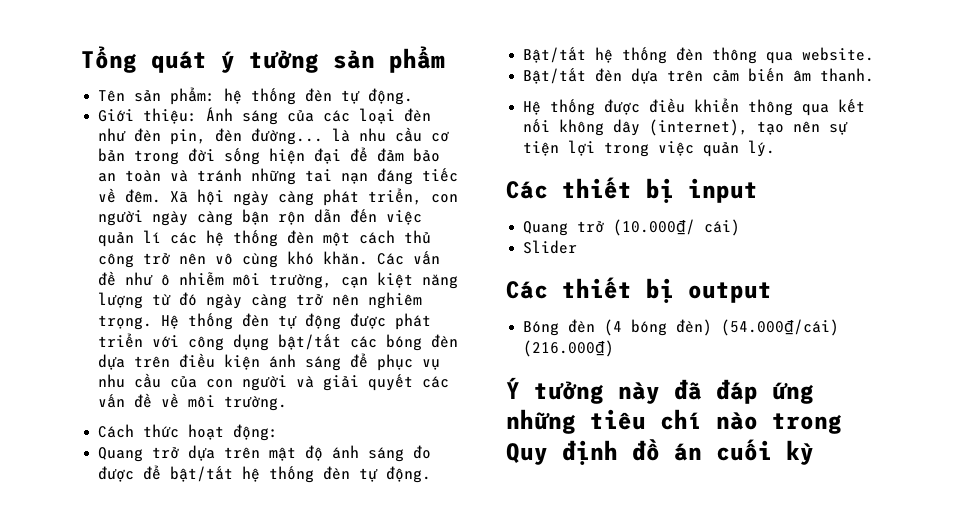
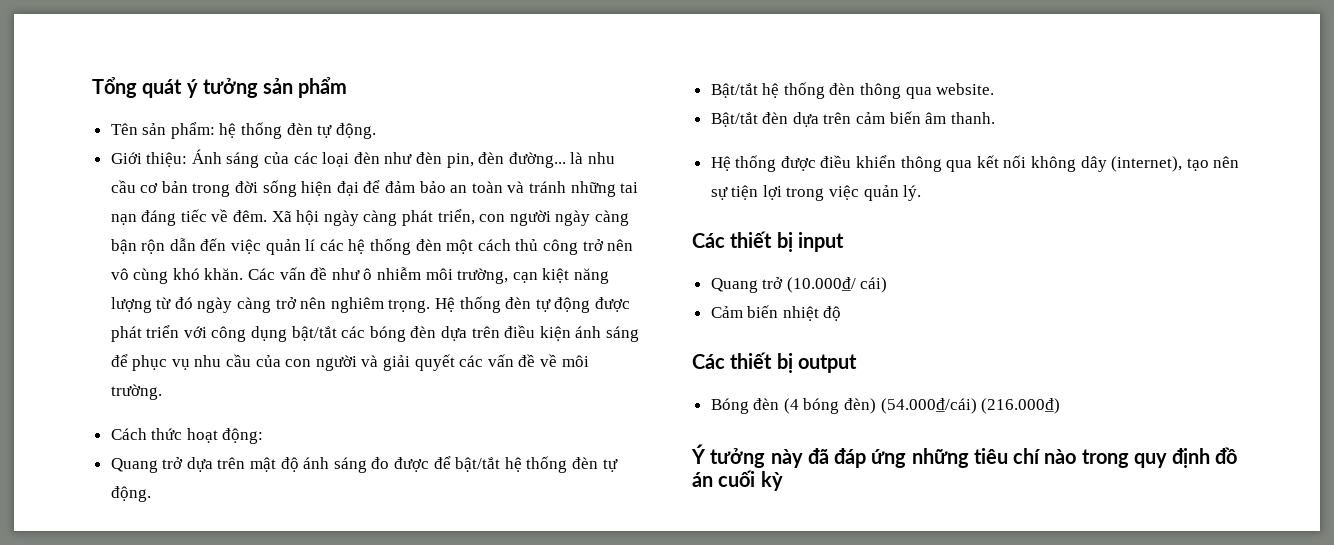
- Slider
+ Cảm biến nhiệt độ
- Ý tưởng này đã đáp ứng những tiêu chí nào trong Quy định đồ án cuối kỳ
+ Ý tưởng này đã đáp ứng những tiêu chí nào trong quy định đồ án cuối kỳ

